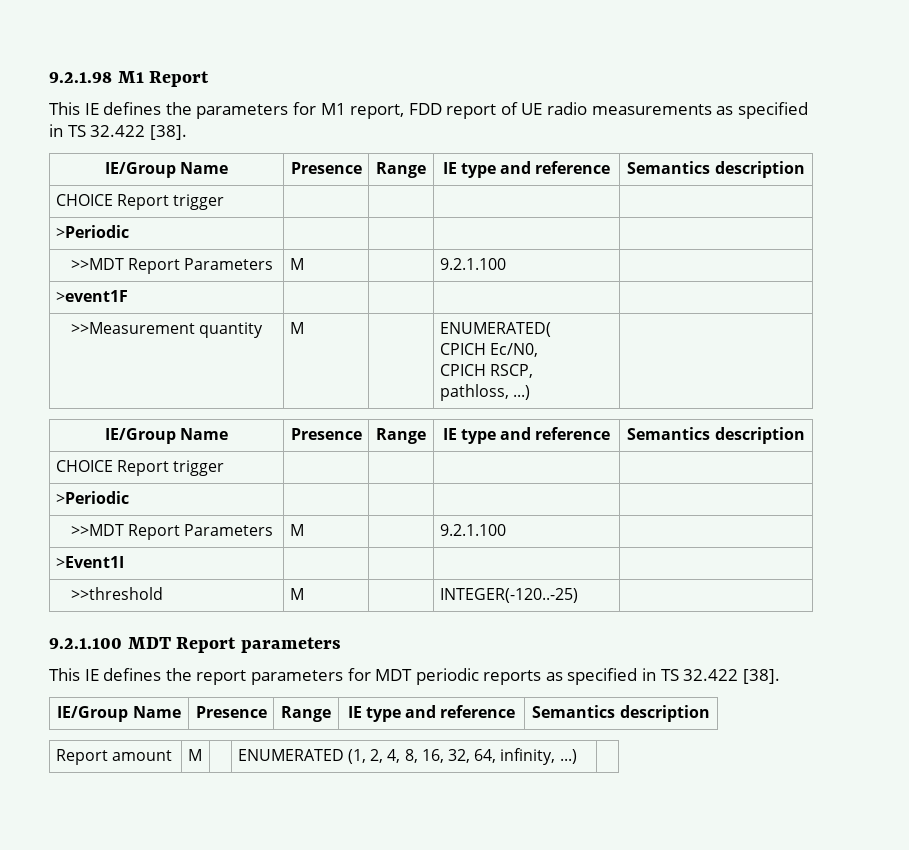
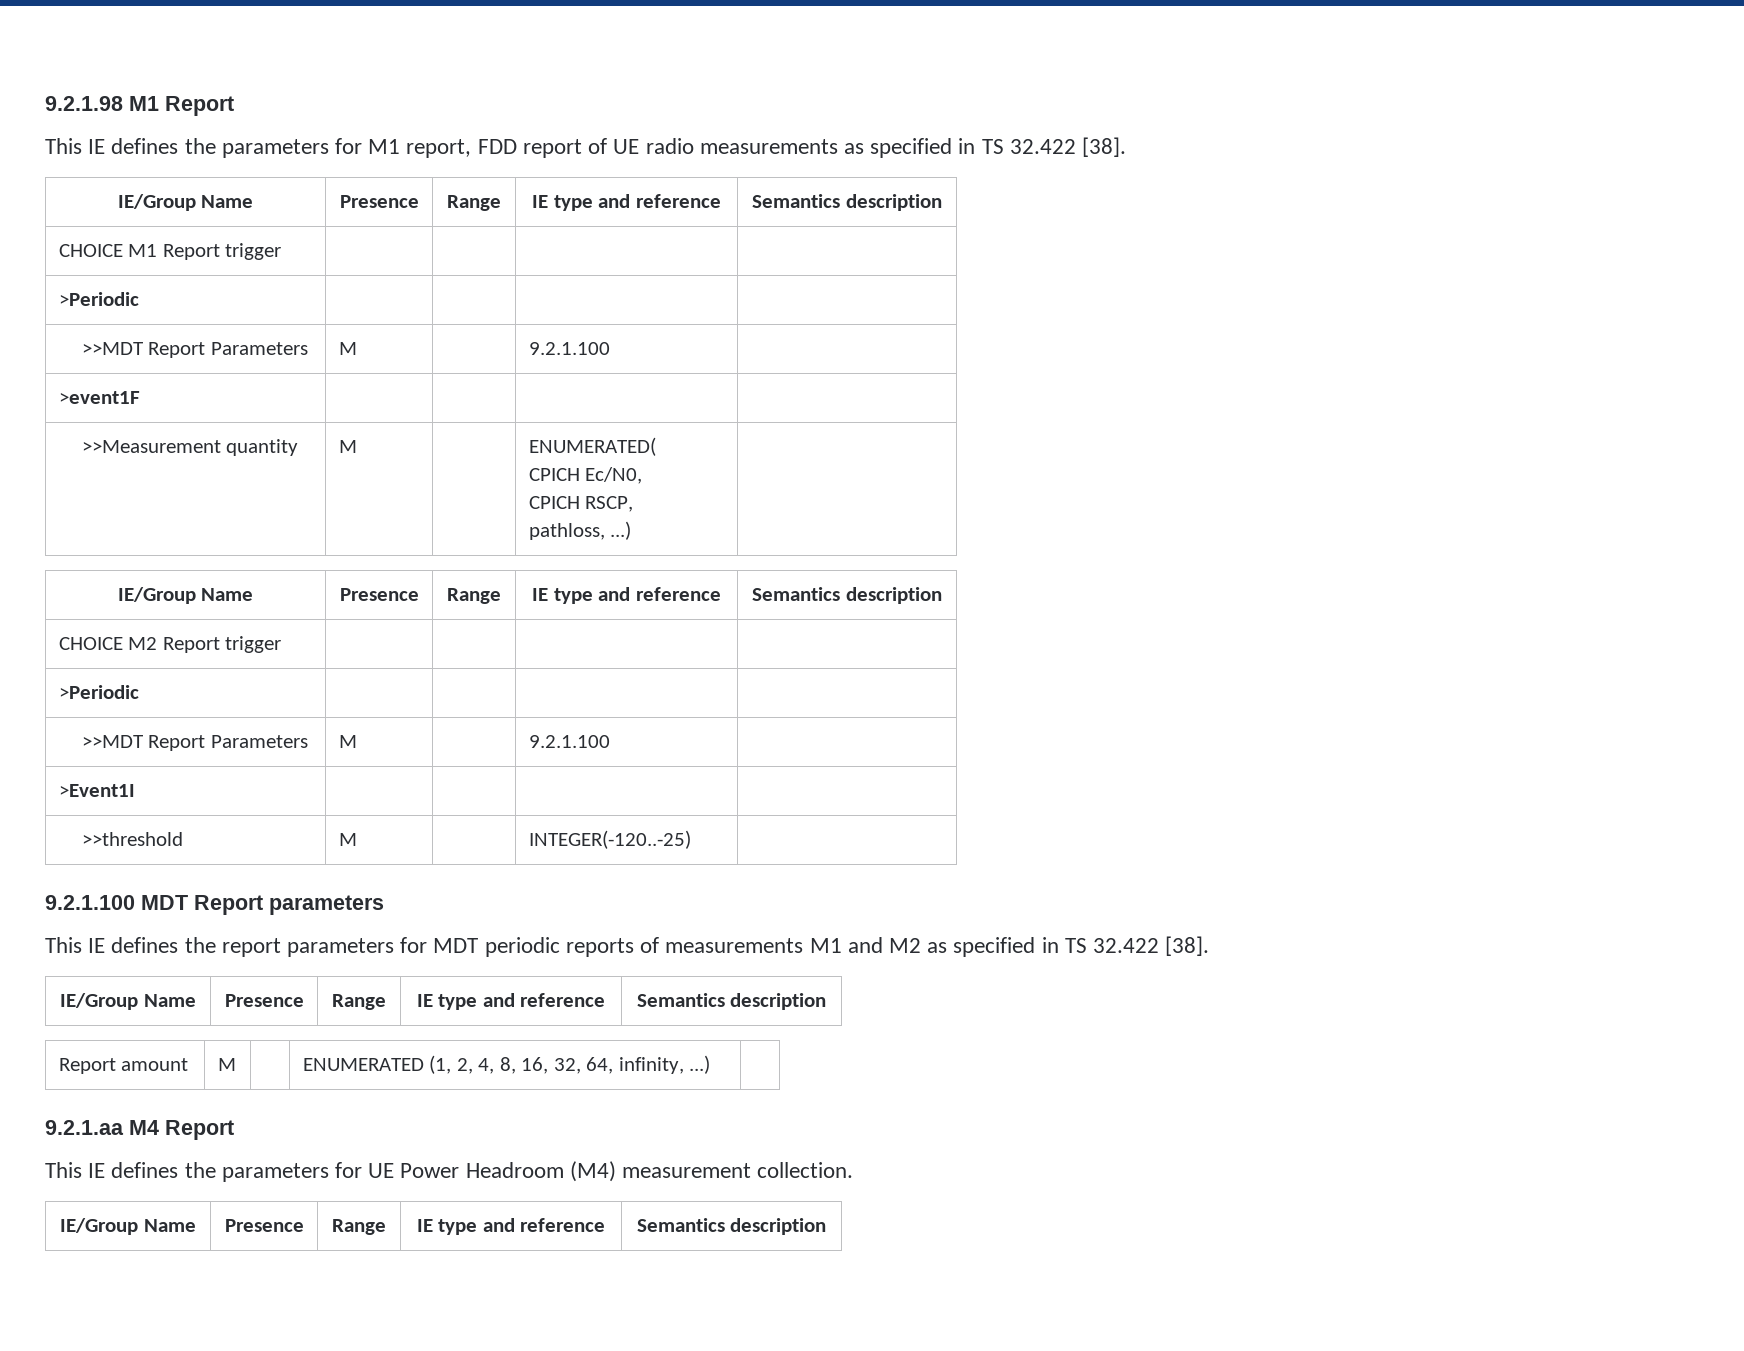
  This IE defines the parameters for M1 report, FDD report of UE radio measurements as specified in TS 32.422 [38].
  IE/Group Name | Presence | Range | IE type and reference | Semantics description
- CHOICE Report trigger | | | |
+ CHOICE M1 Report trigger | | | |
  >>Measurement quantity | M | | ENUMERATED(
  CPICH Ec/N0,
  CPICH RSCP,
  pathloss, ...) |
  IE/Group Name | Presence | Range | IE type and reference | Semantics description
- CHOICE Report trigger | | | |
+ CHOICE M2 Report trigger | | | |
- This IE defines the report parameters for MDT periodic reports as specified in TS 32.422 [38].
+ This IE defines the report parameters for MDT periodic reports of measurements M1 and M2 as specified in TS 32.422 [38].
+ 9.2.1.aa M4 Report
+ This IE defines the parameters for UE Power Headroom (M4) measurement collection.
+ IE/Group Name | Presence | Range | IE type and reference | Semantics description

